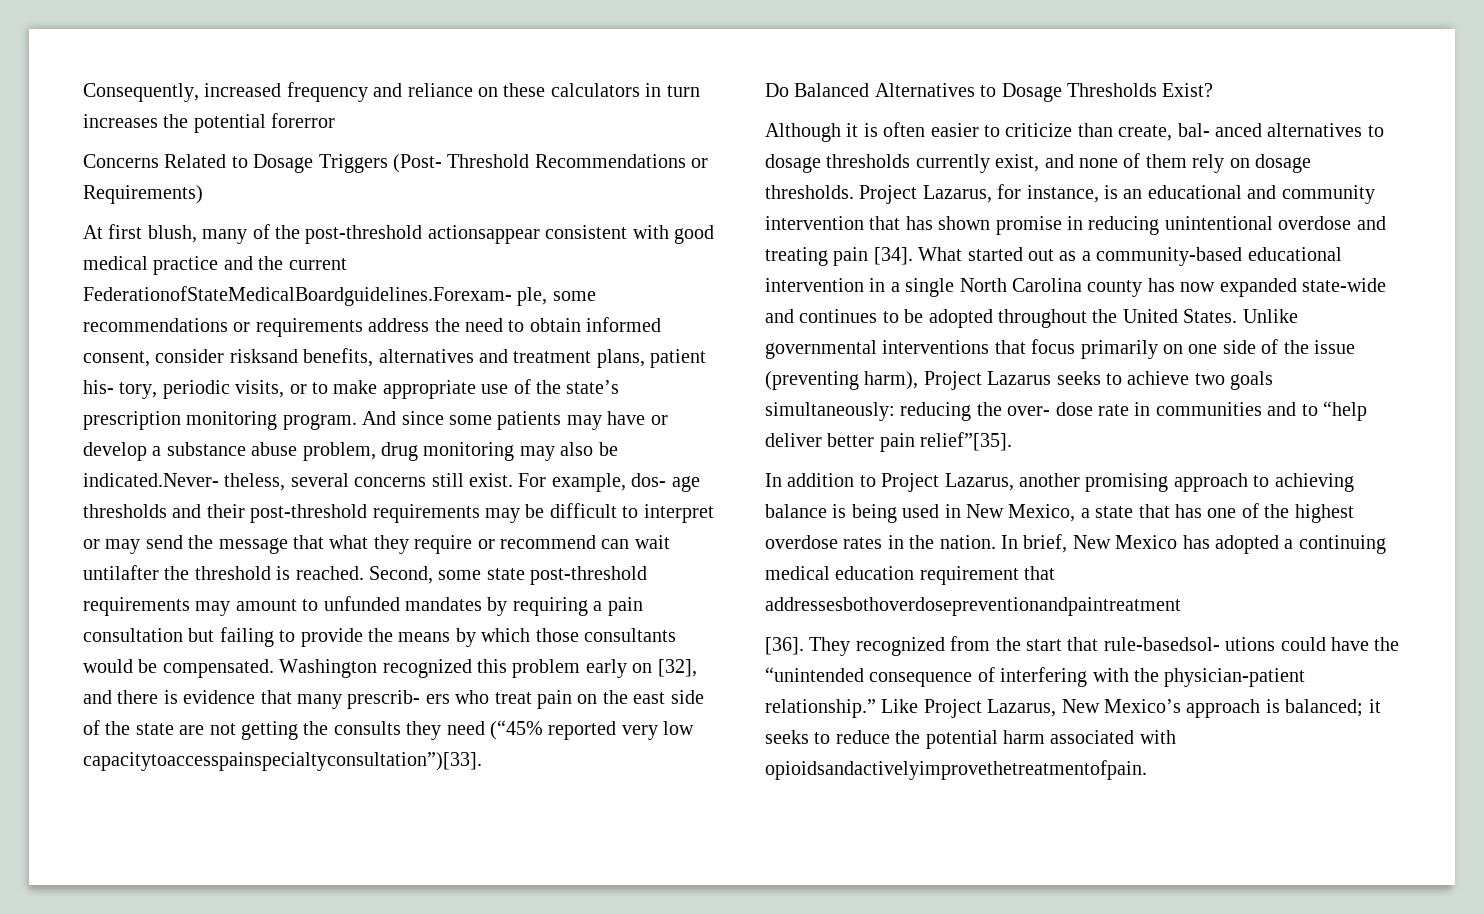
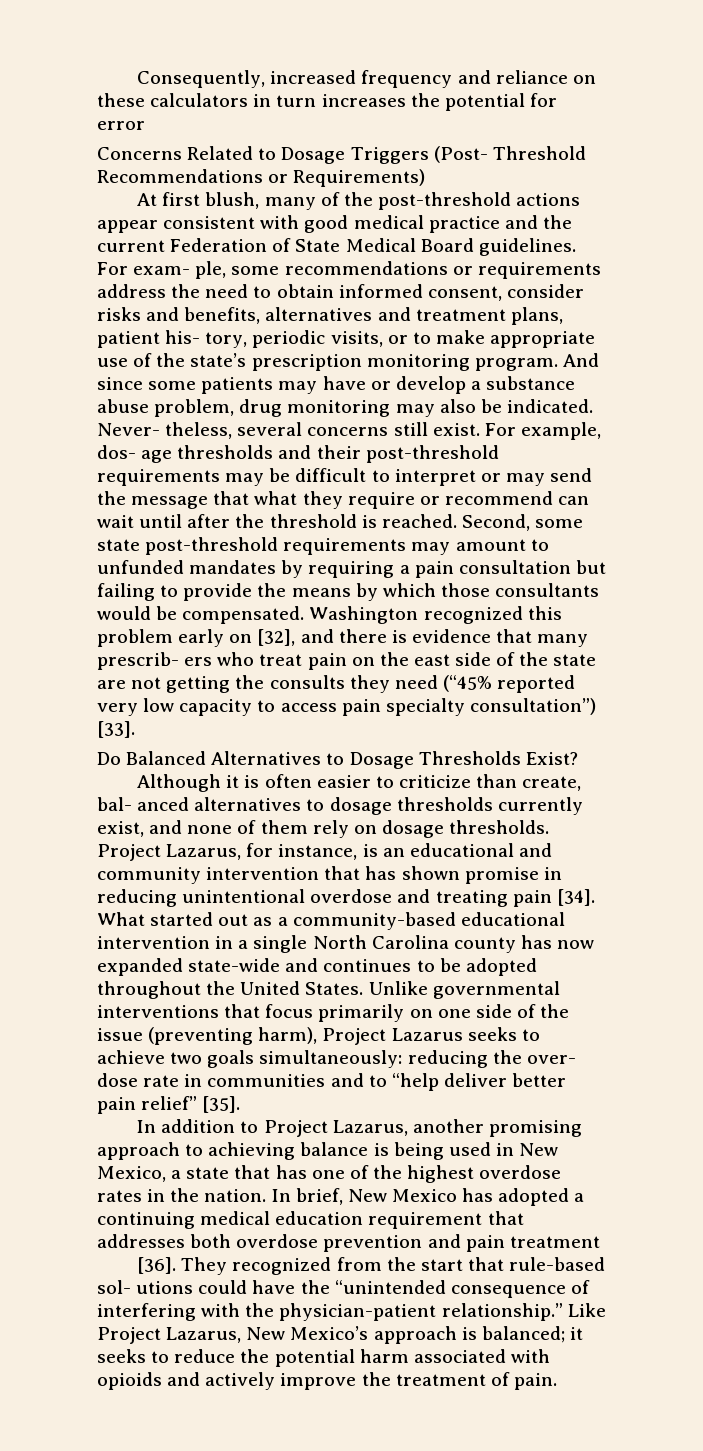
- Consequently, increased frequency and reliance on these calculators in turn increases the potential forerror
+ Consequently, increased frequency and reliance on these calculators in turn increases the potential for error
- At first blush, many of the post-threshold actionsappear consistent with good medical practice and the current FederationofStateMedicalBoardguidelines.Forexam- ple, some recommendations or requirements address the need to obtain informed consent, consider risksand benefits, alternatives and treatment plans, patient his- tory, periodic visits, or to make appropriate use of the state’s prescription monitoring program.
+ At first blush, many of the post-threshold actions appear consistent with good medical practice and the current Federation of State Medical Board guidelines. For exam- ple, some recommendations or requirements address the need to obtain informed consent, consider risks and benefits, alternatives and treatment plans, patient his- tory, periodic visits, or to make appropriate use of the state’s prescription monitoring program.
- And since some patients may have or develop a substance abuse problem, drug monitoring may also be indicated.Never- theless, several concerns still exist.
+ And since some patients may have or develop a substance abuse problem, drug monitoring may also be indicated. Never- theless, several concerns still exist.
- For example, dos- age thresholds and their post-threshold requirements may be difficult to interpret or may send the message that what they require or recommend can wait untilafter the threshold is reached.
+ For example, dos- age thresholds and their post-threshold requirements may be difficult to interpret or may send the message that what they require or recommend can wait until after the threshold is reached.
- Washington recognized this problem early on [32], and there is evidence that many prescrib- ers who treat pain on the east side of the state are not getting the consults they need (“45% reported very low capacitytoaccesspainspecialtyconsultation”)[33].
+ Washington recognized this problem early on [32], and there is evidence that many prescrib- ers who treat pain on the east side of the state are not getting the consults they need (“45% reported very low capacity to access pain specialty consultation”) [33].
- Unlike governmental interventions that focus primarily on one side of the issue (preventing harm), Project Lazarus seeks to achieve two goals simultaneously: reducing the over- dose rate in communities and to “help deliver better pain relief”[35].
+ Unlike governmental interventions that focus primarily on one side of the issue (preventing harm), Project Lazarus seeks to achieve two goals simultaneously: reducing the over- dose rate in communities and to “help deliver better pain relief” [35].
- In brief, New Mexico has adopted a continuing medical education requirement that addressesbothoverdosepreventionandpaintreatment
+ In brief, New Mexico has adopted a continuing medical education requirement that addresses both overdose prevention and pain treatment
- They recognized from the start that rule-basedsol- utions could have the “unintended consequence of interfering with the physician-patient relationship.”
+ They recognized from the start that rule-based sol- utions could have the “unintended consequence of interfering with the physician-patient relationship.”
- Like Project Lazarus, New Mexico’s approach is balanced; it seeks to reduce the potential harm associated with opioidsandactivelyimprovethetreatmentofpain.
+ Like Project Lazarus, New Mexico’s approach is balanced; it seeks to reduce the potential harm associated with opioids and actively improve the treatment of pain.

